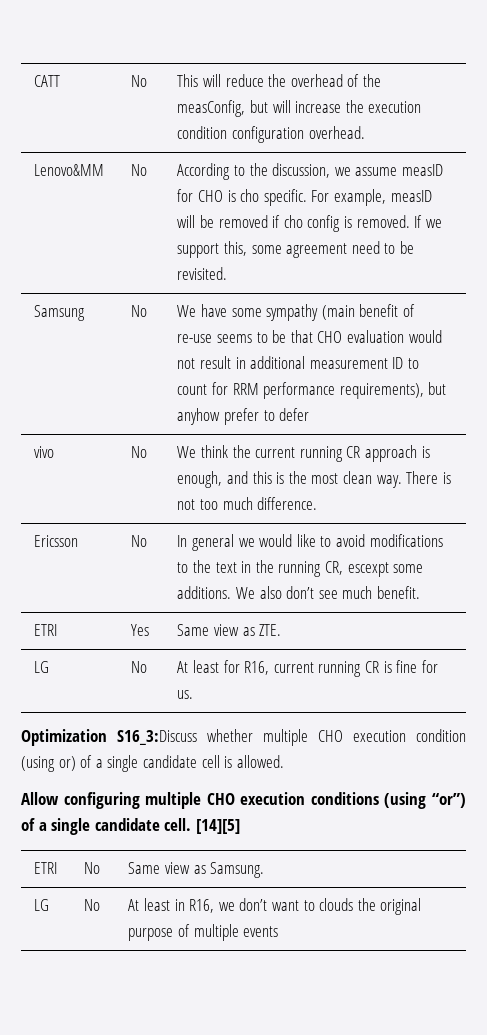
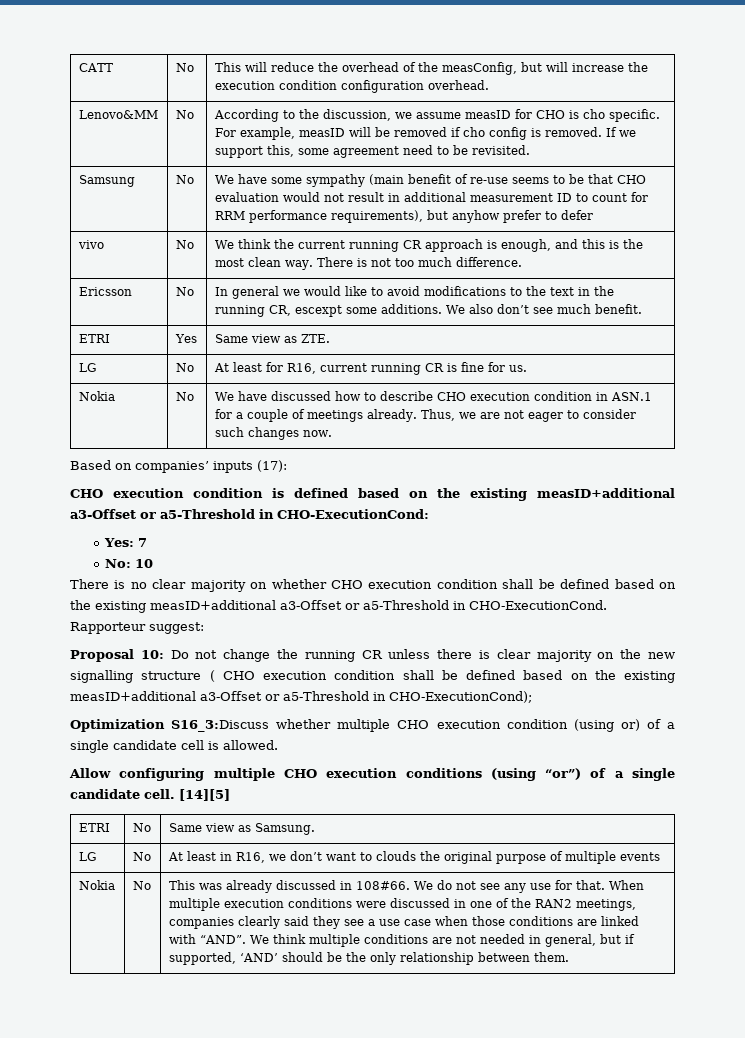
+ Nokia | No | We have discussed how to describe CHO execution condition in ASN.1 for a couple of meetings already. Thus, we are not eager to consider such changes now.
+ Based on companies’ inputs (17):
+ CHO execution condition is defined based on the existing measID+additional a3-Offset or a5-Threshold in CHO-ExecutionCond:
+ Yes: 7
+ No: 10
+ There is no clear majority on whether CHO execution condition shall be defined based on the existing measID+additional a3-Offset or a5-Threshold in CHO-ExecutionCond. Rapporteur suggest:
+ Proposal 10: Do not change the running CR unless there is clear majority on the new signalling structure ( CHO execution condition shall be defined based on the existing measID+additional a3-Offset or a5-Threshold in CHO-ExecutionCond);
+ Nokia | No | This was already discussed in 108#66. We do not see any use for that. When multiple execution conditions were discussed in one of the RAN2 meetings, companies clearly said they see a use case when those conditions are linked with “AND”. We think multiple conditions are not needed in general, but if supported, ‘AND’ should be the only relationship between them.

